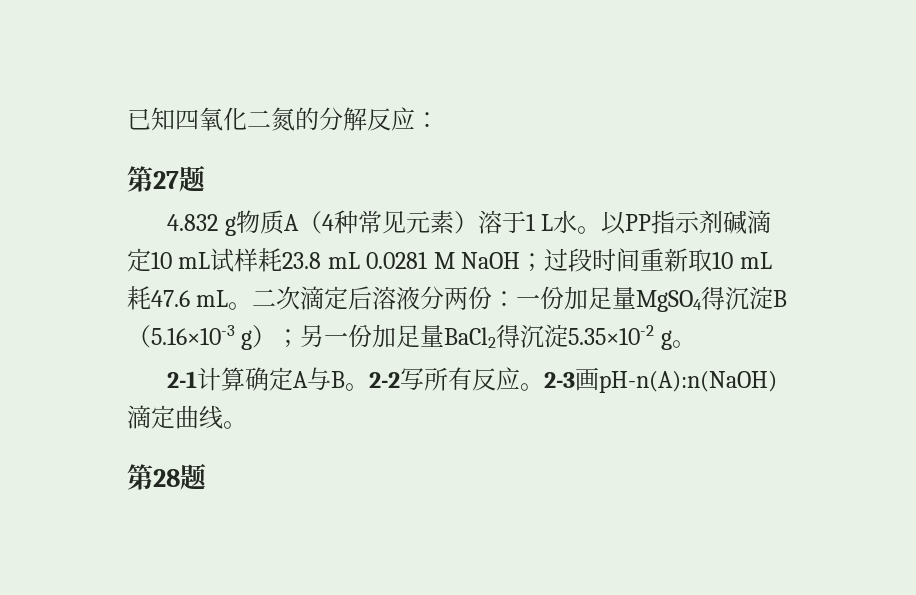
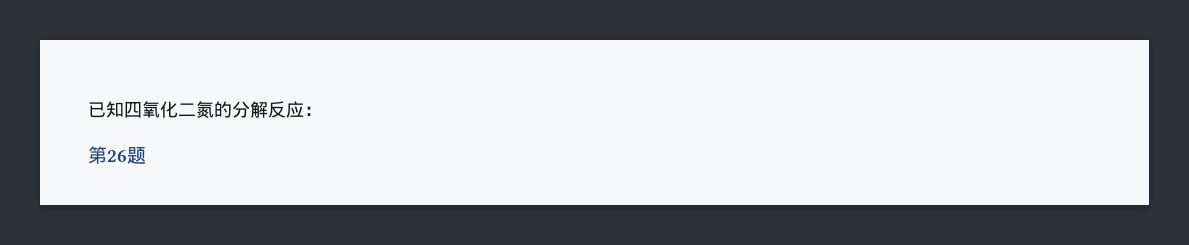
- 第27题
- 4.832 g物质A（4种常见元素）溶于1 L水。以PP指示剂碱滴定10 mL试样耗23.8 mL 0.0281 M NaOH；过段时间重新取10 mL耗47.6 mL。二次滴定后溶液分两份：一份加足量MgSO4得沉淀B（5.16×10-3 g）；另一份加足量BaCl2得沉淀5.35×10-2 g。
- 2-1计算确定A与B。2-2写所有反应。2-3画pH-n(A):n(NaOH)滴定曲线。
- 第28题
+ 第26题

